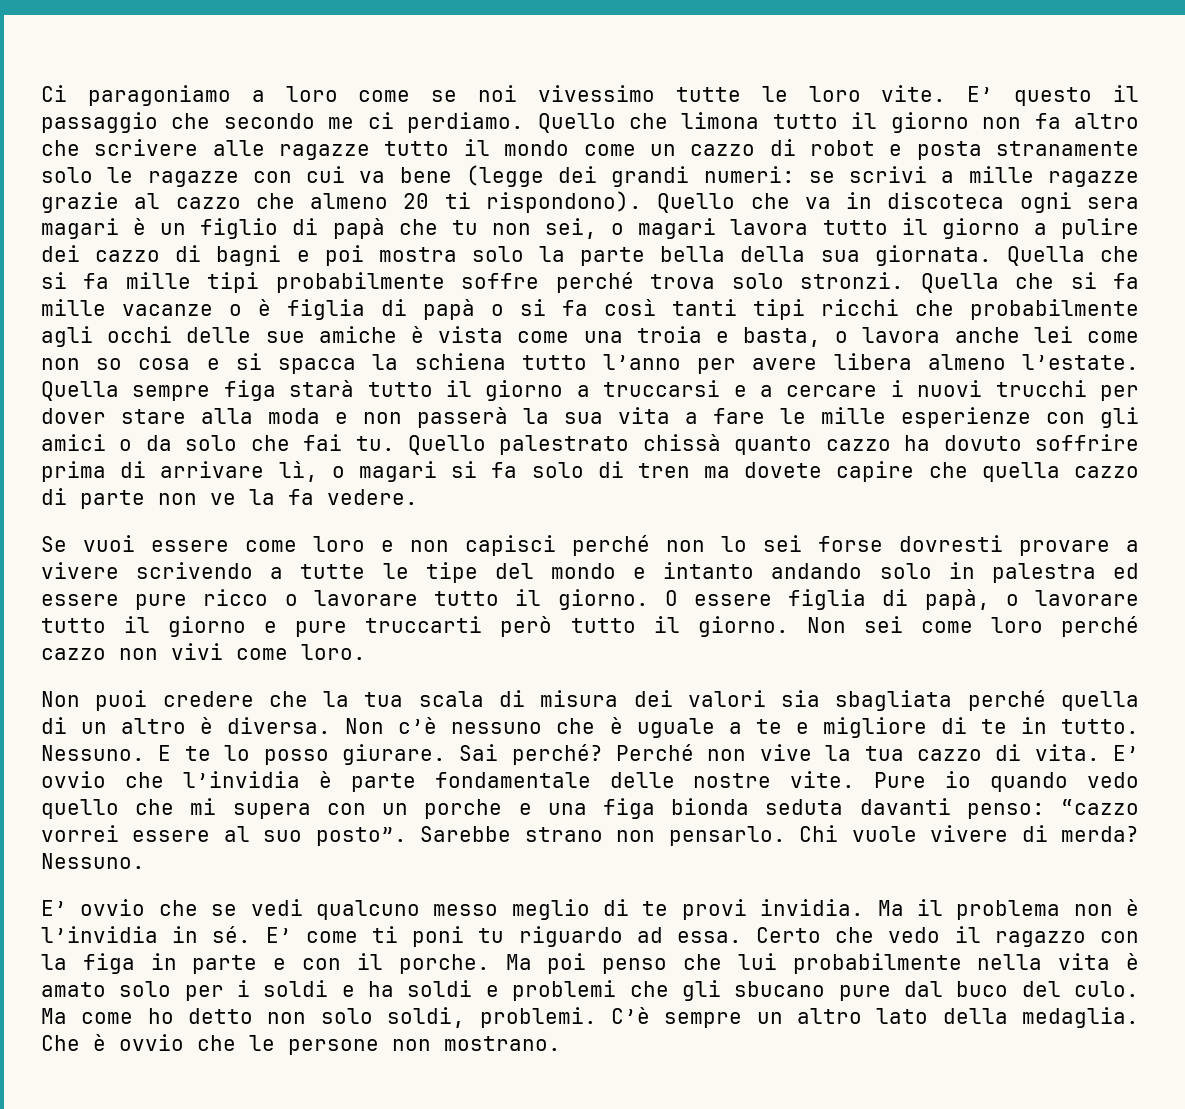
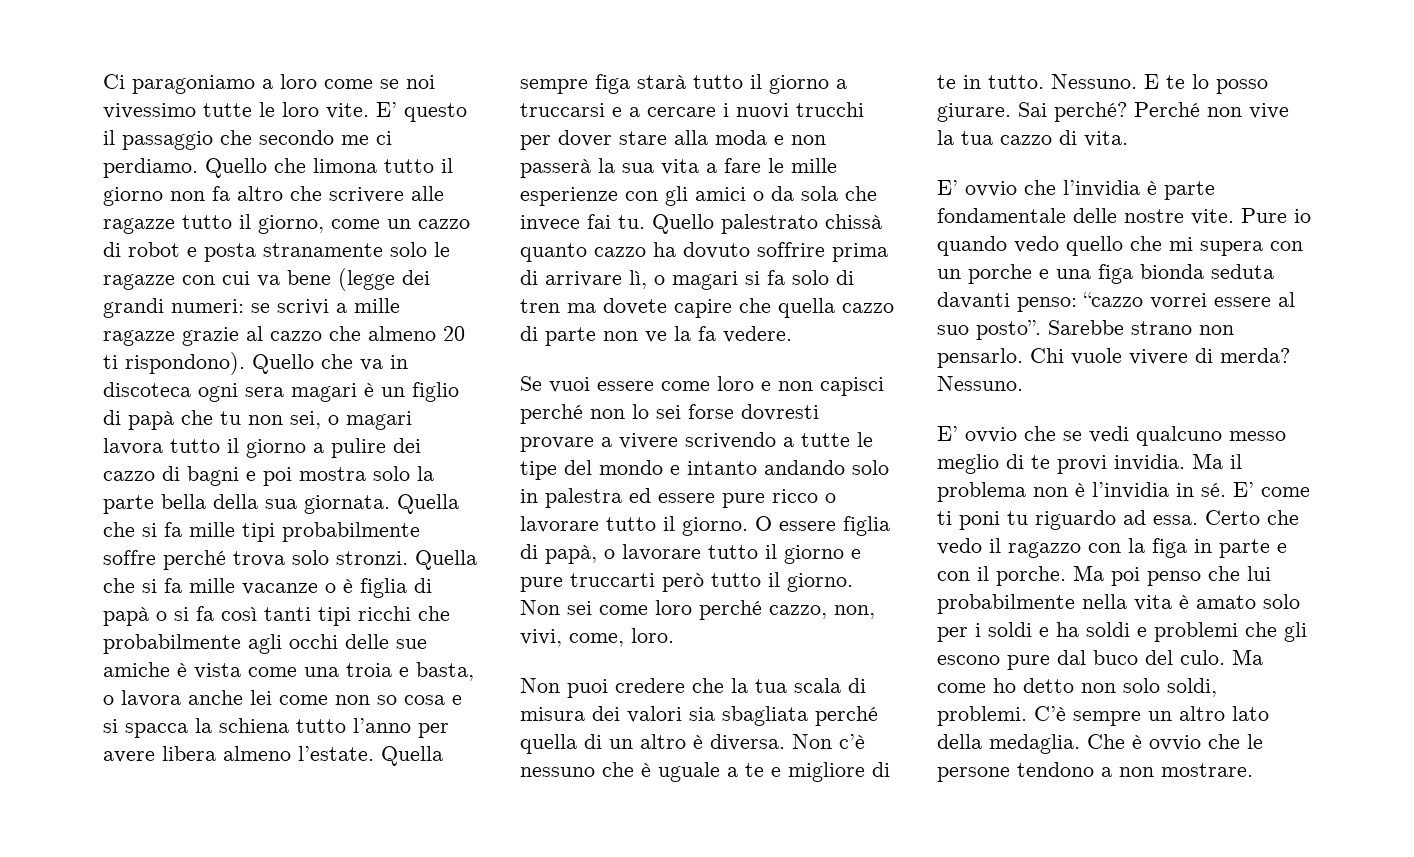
- Quello che limona tutto il giorno non fa altro che scrivere alle ragazze tutto il mondo come un cazzo di robot e posta stranamente solo le ragazze con cui va bene (legge dei grandi numeri: se scrivi a mille ragazze grazie al cazzo che almeno 20 ti rispondono).
+ Quello che limona tutto il giorno non fa altro che scrivere alle ragazze tutto il giorno, come un cazzo di robot e posta stranamente solo le ragazze con cui va bene (legge dei grandi numeri: se scrivi a mille ragazze grazie al cazzo che almeno 20 ti rispondono).
- Quella sempre figa starà tutto il giorno a truccarsi e a cercare i nuovi trucchi per dover stare alla moda e non passerà la sua vita a fare le mille esperienze con gli amici o da solo che fai tu.
+ Quella sempre figa starà tutto il giorno a truccarsi e a cercare i nuovi trucchi per dover stare alla moda e non passerà la sua vita a fare le mille esperienze con gli amici o da sola che invece fai tu.
- Non sei come loro perché cazzo non vivi come loro.
+ Non sei come loro perché cazzo, non, vivi, come, loro.
- Perché non vive la tua cazzo di vita. E’ ovvio che l’invidia è parte fondamentale delle nostre vite.
+ Perché non vive la tua cazzo di vita.
+ E’ ovvio che l’invidia è parte fondamentale delle nostre vite.
- Ma poi penso che lui probabilmente nella vita è amato solo per i soldi e ha soldi e problemi che gli sbucano pure dal buco del culo.
+ Ma poi penso che lui probabilmente nella vita è amato solo per i soldi e ha soldi e problemi che gli escono pure dal buco del culo.
- Che è ovvio che le persone non mostrano.
+ Che è ovvio che le persone tendono a non mostrare.

